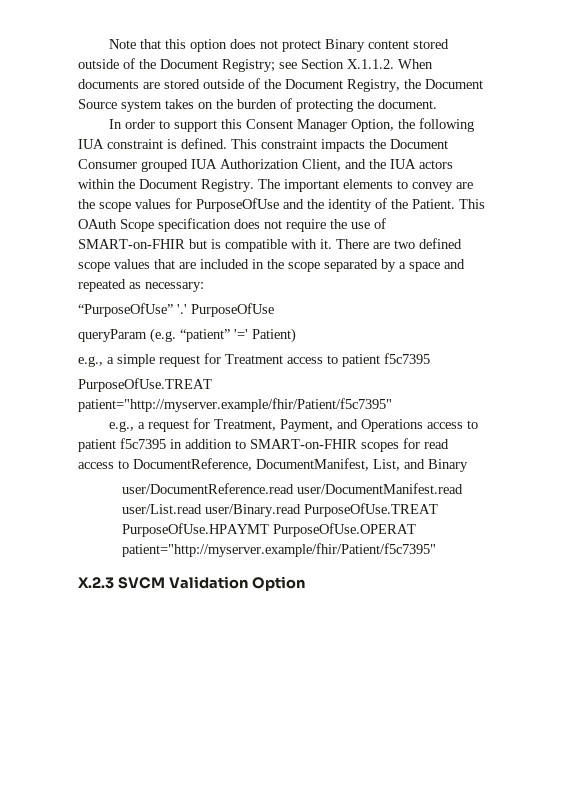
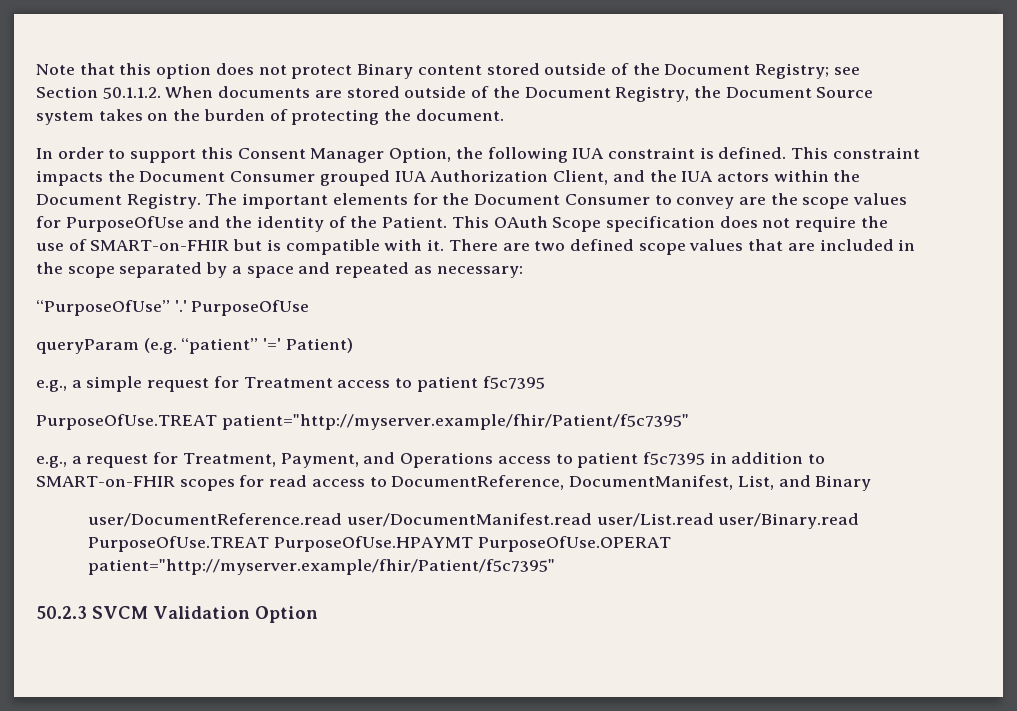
- Note that this option does not protect Binary content stored outside of the Document Registry; see Section X.1.1.2. When documents are stored outside of the Document Registry, the Document Source system takes on the burden of protecting the document.
+ Note that this option does not protect Binary content stored outside of the Document Registry; see Section 50.1.1.2. When documents are stored outside of the Document Registry, the Document Source system takes on the burden of protecting the document.
- The important elements to convey are the scope values for PurposeOfUse and the identity of the Patient.
+ The important elements for the Document Consumer to convey are the scope values for PurposeOfUse and the identity of the Patient.
- X.2.3 SVCM Validation Option
+ 50.2.3 SVCM Validation Option

